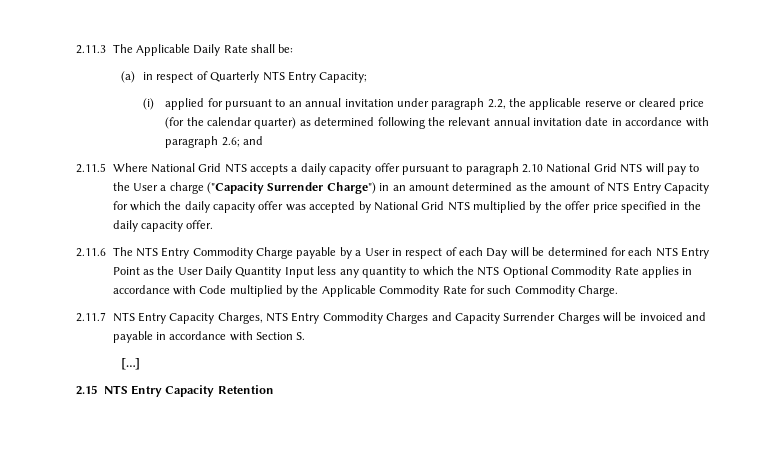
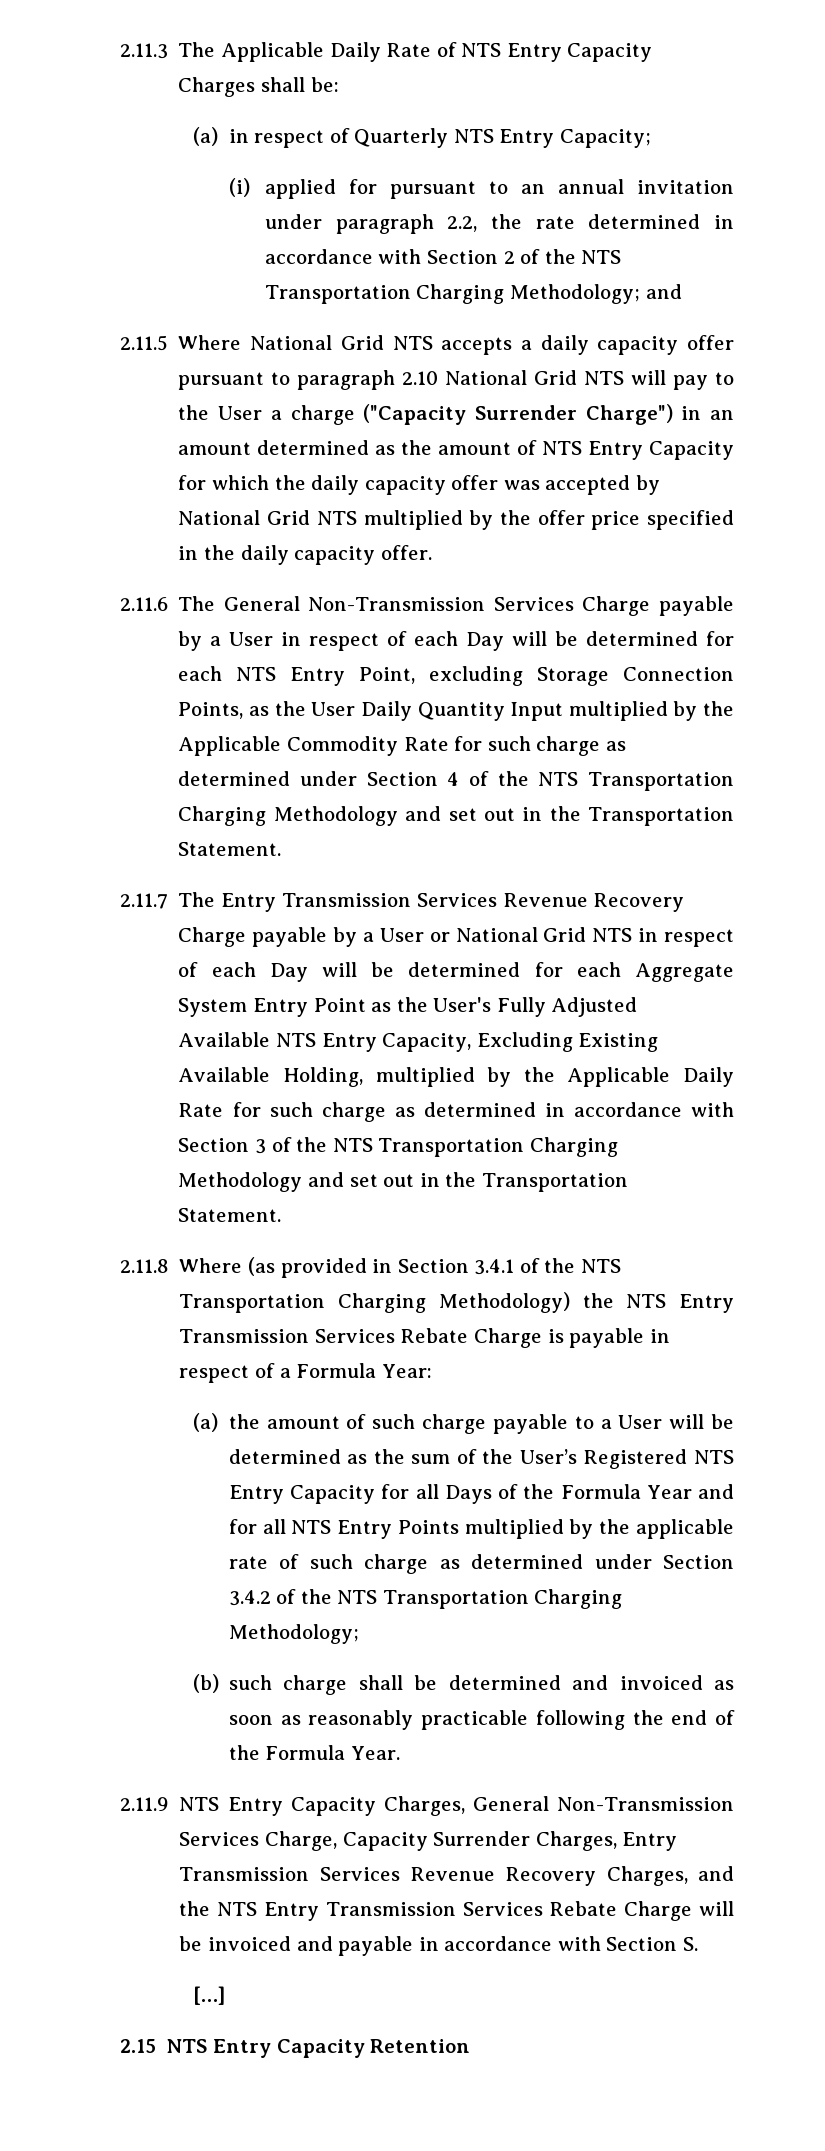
- 2.11.3 The Applicable Daily Rate shall be:
+ 2.11.3 The Applicable Daily Rate of NTS Entry Capacity Charges shall be:
- (i) applied for pursuant to an annual invitation under paragraph 2.2, the applicable reserve or cleared price (for the calendar quarter) as determined following the relevant annual invitation date in accordance with paragraph 2.6; and
+ (i) applied for pursuant to an annual invitation under paragraph 2.2, the rate determined in accordance with Section 2 of the NTS Transportation Charging Methodology; and
- 2.11.6 The NTS Entry Commodity Charge payable by a User in respect of each Day will be determined for each NTS Entry Point as the User Daily Quantity Input less any quantity to which the NTS Optional Commodity Rate applies in accordance with Code multiplied by the Applicable Commodity Rate for such Commodity Charge.
- 2.11.7 NTS Entry Capacity Charges, NTS Entry Commodity Charges and Capacity Surrender Charges will be invoiced and payable in accordance with Section S.
+ 2.11.6 The General Non-Transmission Services Charge payable by a User in respect of each Day will be determined for each NTS Entry Point, excluding Storage Connection Points, as the User Daily Quantity Input multiplied by the Applicable Commodity Rate for such charge as determined under Section 4 of the NTS Transportation Charging Methodology and set out in the Transportation Statement.
+ 2.11.7 The Entry Transmission Services Revenue Recovery Charge payable by a User or National Grid NTS in respect of each Day will be determined for each Aggregate System Entry Point as the User's Fully Adjusted Available NTS Entry Capacity, Excluding Existing Available Holding, multiplied by the Applicable Daily Rate for such charge as determined in accordance with Section 3 of the NTS Transportation Charging Methodology and set out in the Transportation Statement.
+ 2.11.8 Where (as provided in Section 3.4.1 of the NTS Transportation Charging Methodology) the NTS Entry Transmission Services Rebate Charge is payable in respect of a Formula Year:
+ (a) the amount of such charge payable to a User will be determined as the sum of the User’s Registered NTS Entry Capacity for all Days of the Formula Year and for all NTS Entry Points multiplied by the applicable rate of such charge as determined under Section 3.4.2 of the NTS Transportation Charging Methodology;
+ (b) such charge shall be determined and invoiced as soon as reasonably practicable following the end of the Formula Year.
+ 2.11.9 NTS Entry Capacity Charges, General Non-Transmission Services Charge, Capacity Surrender Charges, Entry Transmission Services Revenue Recovery Charges, and the NTS Entry Transmission Services Rebate Charge will be invoiced and payable in accordance with Section S.

